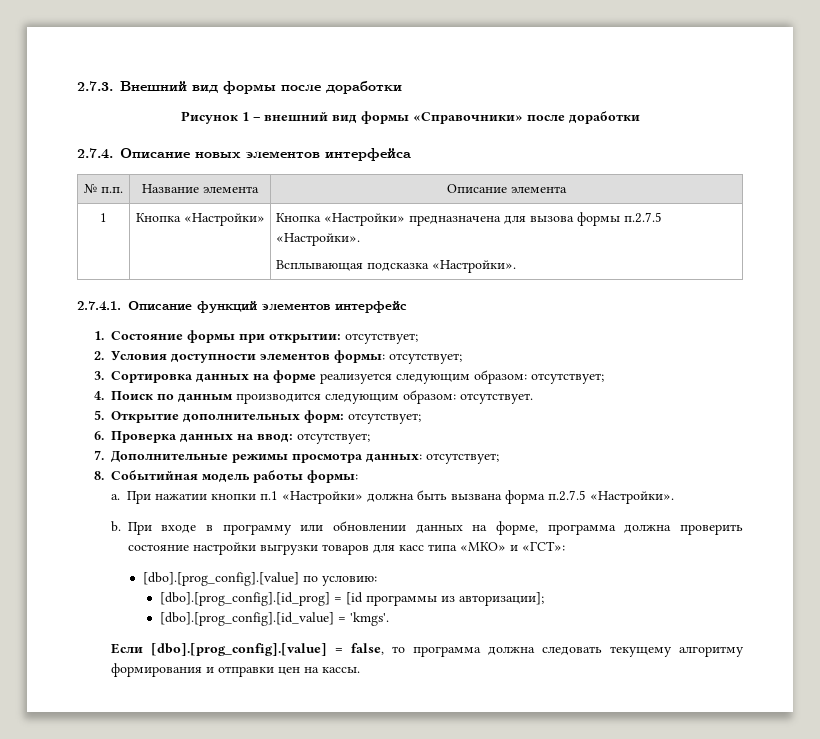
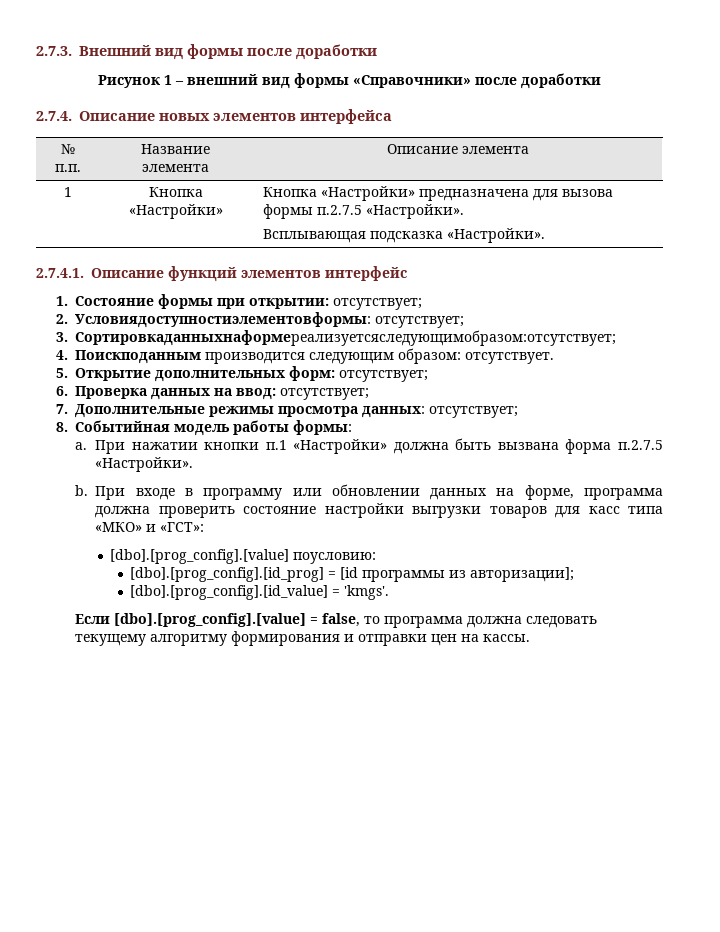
- 2. Условия доступности элементов формы: отсутствует;
- 3. Сортировка данных на форме реализуется следующим образом: отсутствует;
- 4. Поиск по данным производится следующим образом: отсутствует.
+ 2. Условиядоступностиэлементовформы: отсутствует;
+ 3. Сортировкаданныхнаформереализуетсяследующимобразом:отсутствует;
+ 4. Поискподанным производится следующим образом: отсутствует.
- [dbo].[prog_config].[value] по условию:
+ [dbo].[prog_config].[value] поусловию:

